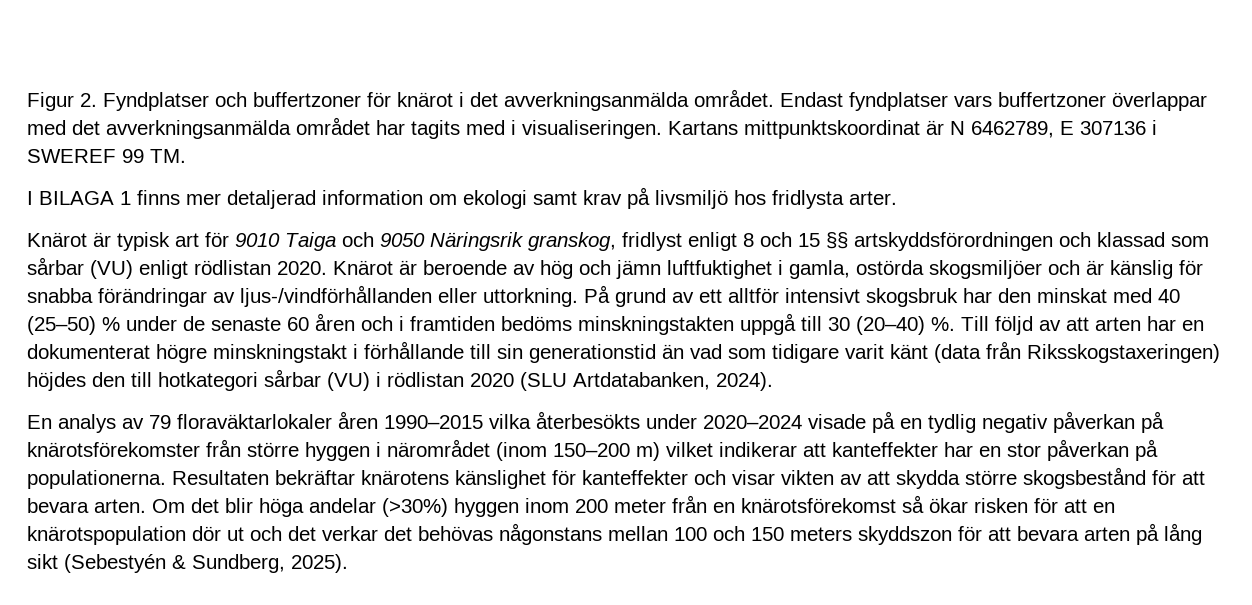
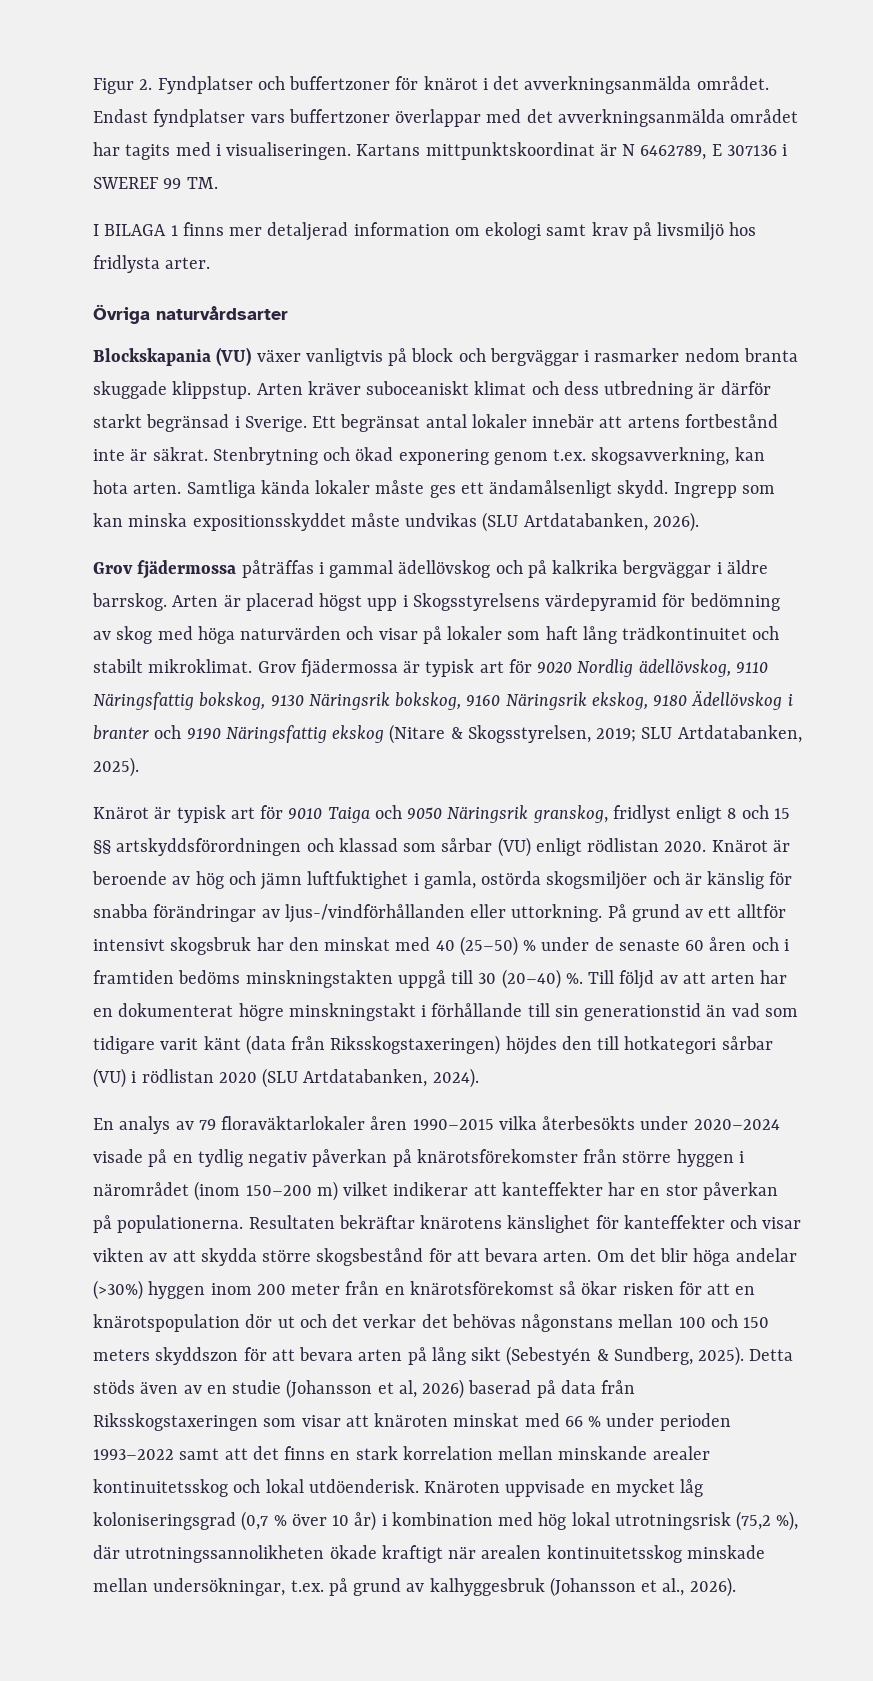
+ Övriga naturvårdsarter
+ Blockskapania (VU) växer vanligtvis på block och bergväggar i rasmarker nedom branta skuggade klippstup. Arten kräver suboceaniskt klimat och dess utbredning är därför starkt begränsad i Sverige. Ett begränsat antal lokaler innebär att artens fortbestånd inte är säkrat. Stenbrytning och ökad exponering genom t.ex. skogsavverkning, kan hota arten. Samtliga kända lokaler måste ges ett ändamålsenligt skydd. Ingrepp som kan minska expositionsskyddet måste undvikas (SLU Artdatabanken, 2026).
+ Grov fjädermossa påträffas i gammal ädellövskog och på kalkrika bergväggar i äldre barrskog. Arten är placerad högst upp i Skogsstyrelsens värdepyramid för bedömning av skog med höga naturvärden och visar på lokaler som haft lång trädkontinuitet och stabilt mikroklimat. Grov fjädermossa är typisk art för 9020 Nordlig ädellövskog, 9110 Näringsfattig bokskog, 9130 Näringsrik bokskog, 9160 Näringsrik ekskog, 9180 Ädellövskog i branter och 9190 Näringsfattig ekskog (Nitare & Skogsstyrelsen, 2019; SLU Artdatabanken, 2025).
+ Detta stöds även av en studie (Johansson et al, 2026) baserad på data från Riksskogstaxeringen som visar att knäroten minskat med 66 % under perioden 1993–2022 samt att det finns en stark korrelation mellan minskande arealer kontinuitetsskog och lokal utdöenderisk. Knäroten uppvisade en mycket låg koloniseringsgrad (0,7 % över 10 år) i kombination med hög lokal utrotningsrisk (75,2 %), där utrotningssannolikheten ökade kraftigt när arealen kontinuitetsskog minskade mellan undersökningar, t.ex. på grund av kalhyggesbruk (Johansson et al., 2026).

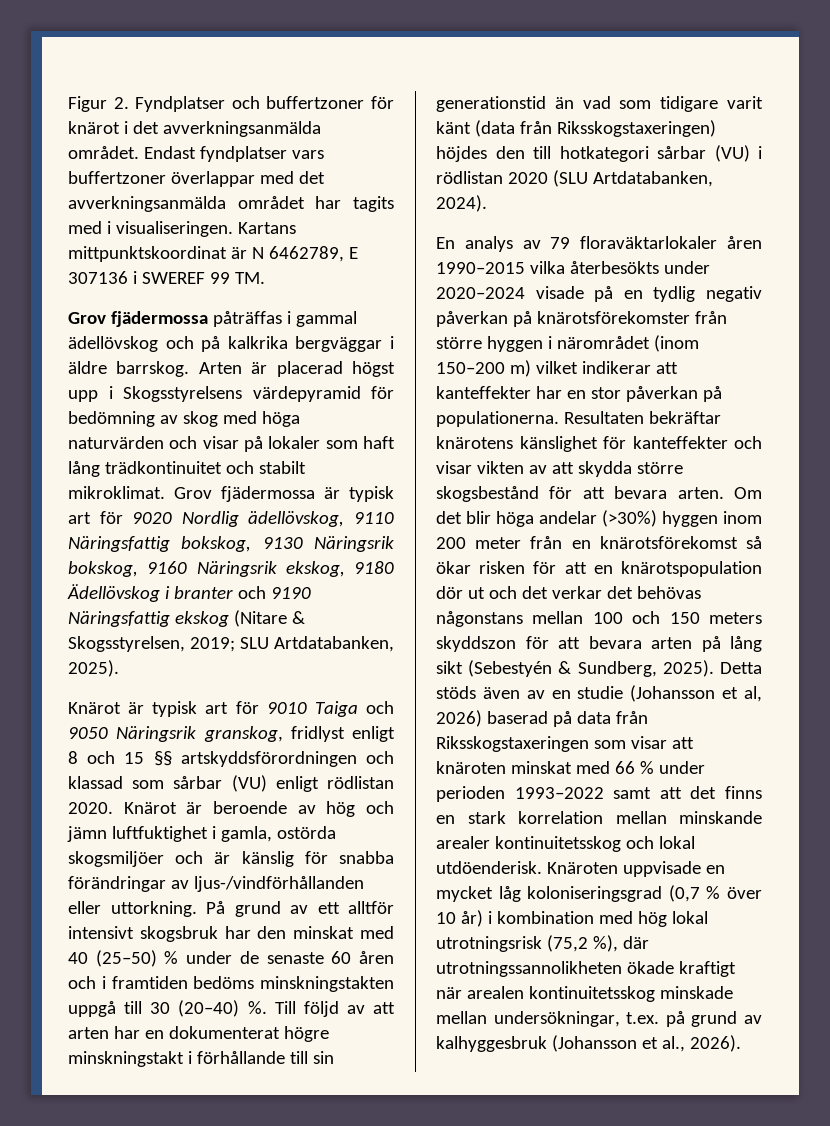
- I BILAGA 1 finns mer detaljerad information om ekologi samt krav på livsmiljö hos fridlysta arter.
- Övriga naturvårdsarter
- Blockskapania (VU) växer vanligtvis på block och bergväggar i rasmarker nedom branta skuggade klippstup. Arten kräver suboceaniskt klimat och dess utbredning är därför starkt begränsad i Sverige. Ett begränsat antal lokaler innebär att artens fortbestånd inte är säkrat. Stenbrytning och ökad exponering genom t.ex. skogsavverkning, kan hota arten. Samtliga kända lokaler måste ges ett ändamålsenligt skydd. Ingrepp som kan minska expositionsskyddet måste undvikas (SLU Artdatabanken, 2026).

